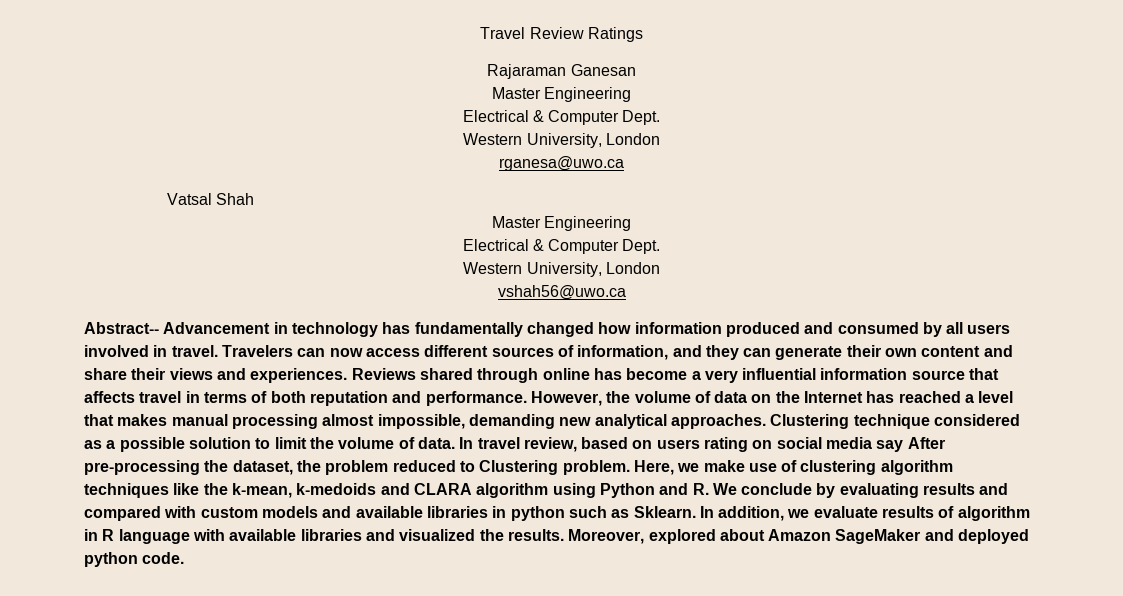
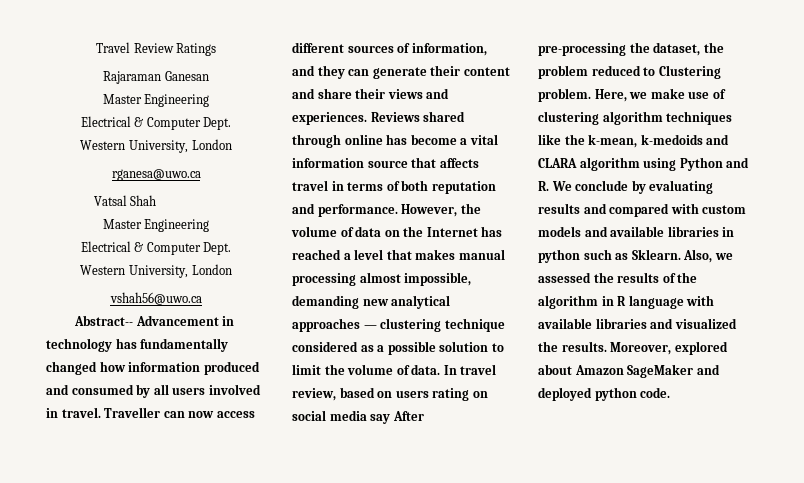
- Travelers can now access different sources of information, and they can generate their own content and share their views and experiences.
+ Traveller can now access different sources of information, and they can generate their content and share their views and experiences.
- Reviews shared through online has become a very influential information source that affects travel in terms of both reputation and performance.
+ Reviews shared through online has become a vital information source that affects travel in terms of both reputation and performance.
- However, the volume of data on the Internet has reached a level that makes manual processing almost impossible, demanding new analytical approaches. Clustering technique considered as a possible solution to limit the volume of data.
+ However, the volume of data on the Internet has reached a level that makes manual processing almost impossible, demanding new analytical approaches — clustering technique considered as a possible solution to limit the volume of data.
- In addition, we evaluate results of algorithm in R language with available libraries and visualized the results.
+ Also, we assessed the results of the algorithm in R language with available libraries and visualized the results.

